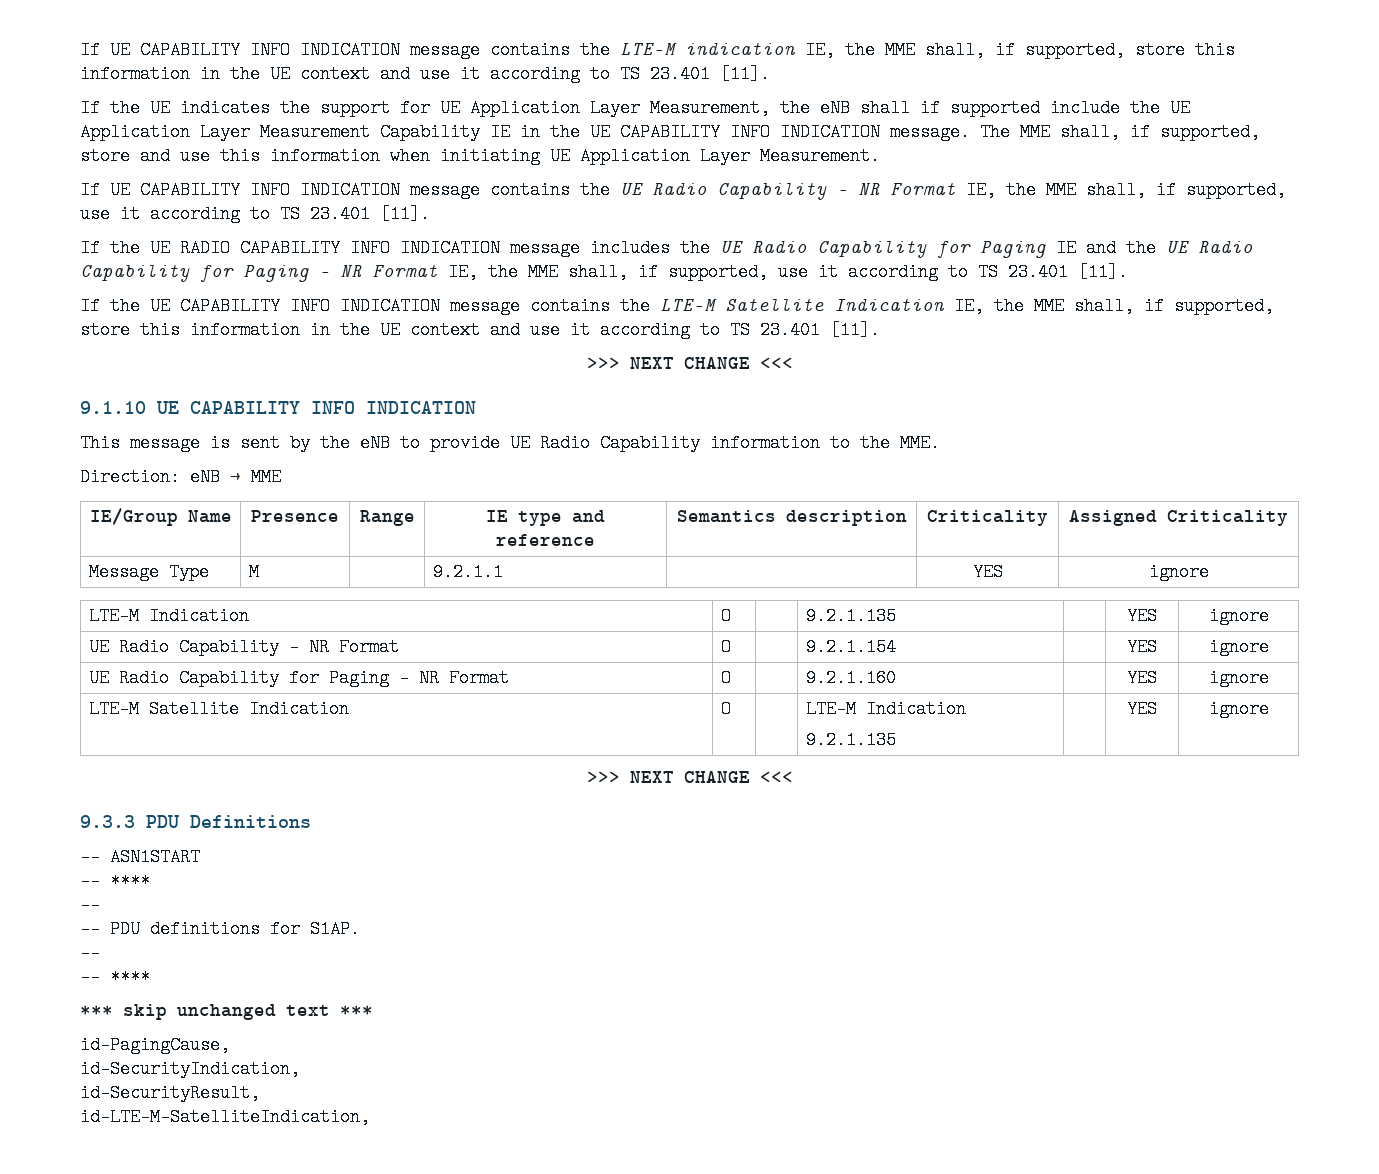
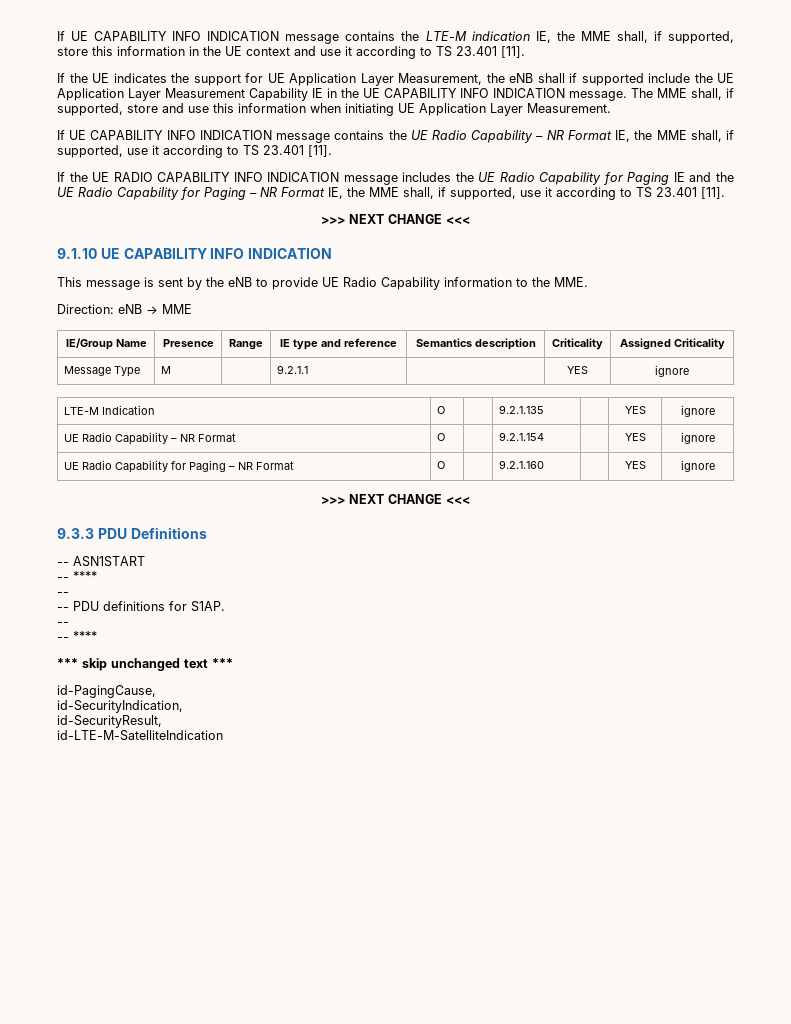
- If the UE CAPABILITY INFO INDICATION message contains the LTE-M Satellite Indication IE, the MME shall, if supported, store this information in the UE context and use it according to TS 23.401 [11].
- LTE-M Satellite Indication | O | | LTE-M Indication
- 9.2.1.135 | | YES | ignore
- id-LTE-M-SatelliteIndication,
+ id-LTE-M-SatelliteIndication

